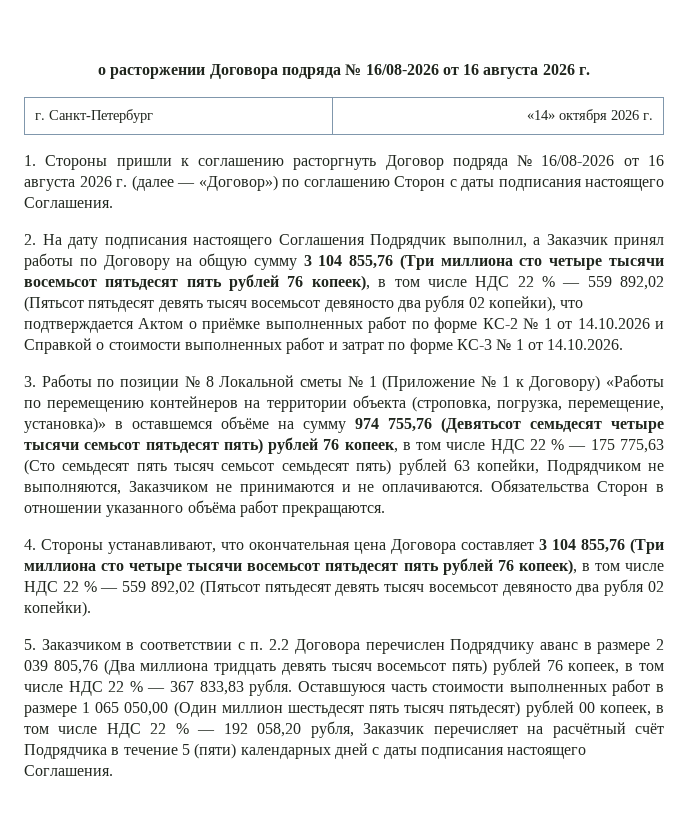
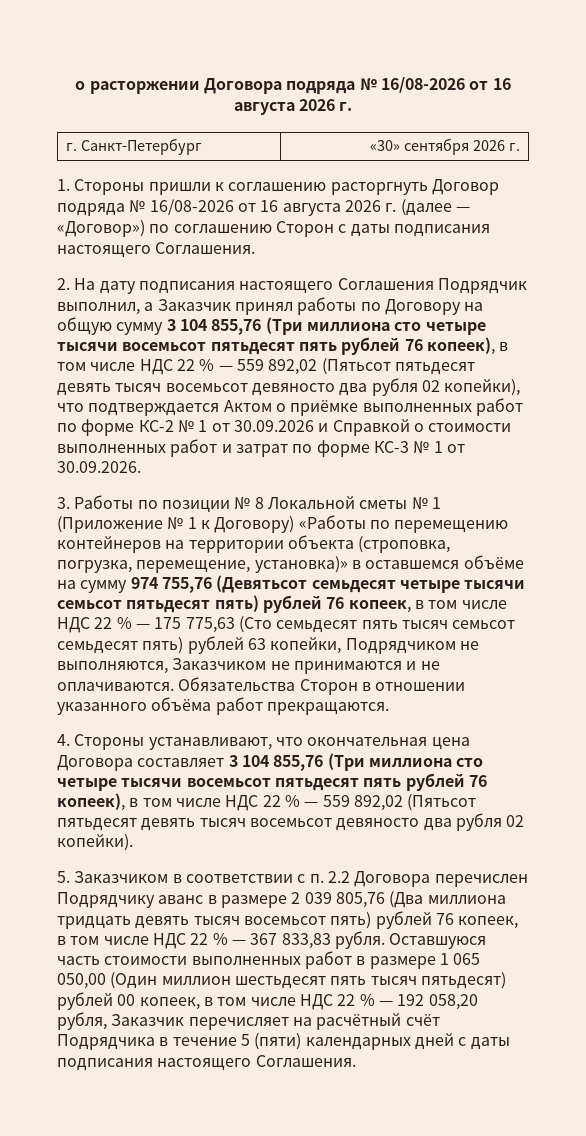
- г. Санкт-Петербург | «14» октября 2026 г.
+ г. Санкт-Петербург | «30» сентября 2026 г.
- 2. На дату подписания настоящего Соглашения Подрядчик выполнил, а Заказчик принял работы по Договору на общую сумму 3 104 855,76 (Три миллиона сто четыре тысячи восемьсот пятьдесят пять рублей 76 копеек), в том числе НДС 22 % — 559 892,02 (Пятьсот пятьдесят девять тысяч восемьсот девяносто два рубля 02 копейки), что подтверждается Актом о приёмке выполненных работ по форме КС-2 № 1 от 14.10.2026 и Справкой о стоимости выполненных работ и затрат по форме КС-3 № 1 от 14.10.2026.
+ 2. На дату подписания настоящего Соглашения Подрядчик выполнил, а Заказчик принял работы по Договору на общую сумму 3 104 855,76 (Три миллиона сто четыре тысячи восемьсот пятьдесят пять рублей 76 копеек), в том числе НДС 22 % — 559 892,02 (Пятьсот пятьдесят девять тысяч восемьсот девяносто два рубля 02 копейки), что подтверждается Актом о приёмке выполненных работ по форме КС-2 № 1 от 30.09.2026 и Справкой о стоимости выполненных работ и затрат по форме КС-3 № 1 от 30.09.2026.

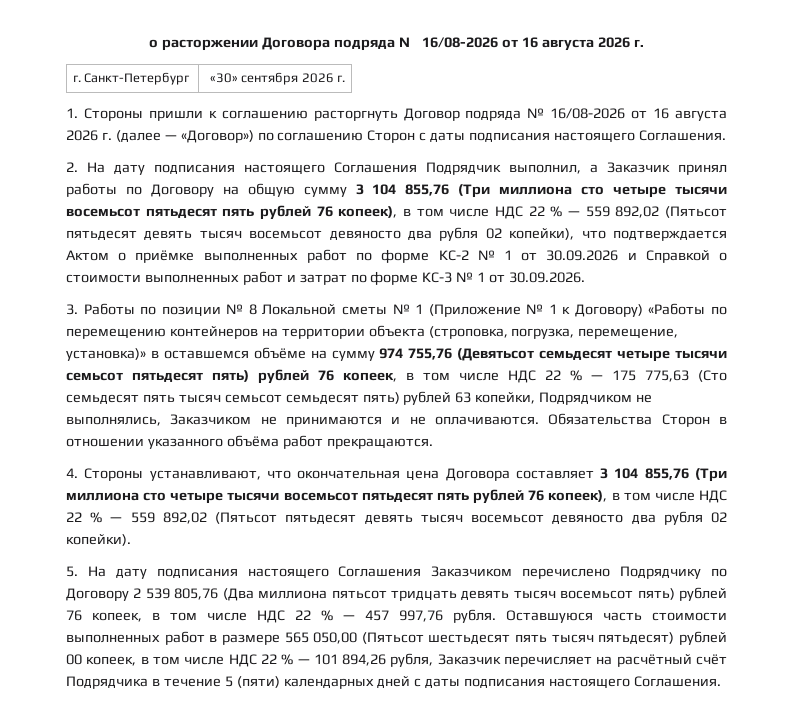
- 3. Работы по позиции № 8 Локальной сметы № 1 (Приложение № 1 к Договору) «Работы по перемещению контейнеров на территории объекта (строповка, погрузка, перемещение, установка)» в оставшемся объёме на сумму 974 755,76 (Девятьсот семьдесят четыре тысячи семьсот пятьдесят пять) рублей 76 копеек, в том числе НДС 22 % — 175 775,63 (Сто семьдесят пять тысяч семьсот семьдесят пять) рублей 63 копейки, Подрядчиком не выполняются, Заказчиком не принимаются и не оплачиваются.
+ 3. Работы по позиции № 8 Локальной сметы № 1 (Приложение № 1 к Договору) «Работы по перемещению контейнеров на территории объекта (строповка, погрузка, перемещение, установка)» в оставшемся объёме на сумму 974 755,76 (Девятьсот семьдесят четыре тысячи семьсот пятьдесят пять) рублей 76 копеек, в том числе НДС 22 % — 175 775,63 (Сто семьдесят пять тысяч семьсот семьдесят пять) рублей 63 копейки, Подрядчиком не выполнялись, Заказчиком не принимаются и не оплачиваются.
- 5. Заказчиком в соответствии с п. 2.2 Договора перечислен Подрядчику аванс в размере 2 039 805,76 (Два миллиона тридцать девять тысяч восемьсот пять) рублей 76 копеек, в том числе НДС 22 % — 367 833,83 рубля.
+ 5. На дату подписания настоящего Соглашения Заказчиком перечислено Подрядчику по Договору 2 539 805,76 (Два миллиона пятьсот тридцать девять тысяч восемьсот пять) рублей 76 копеек, в том числе НДС 22 % — 457 997,76 рубля.
- Оставшуюся часть стоимости выполненных работ в размере 1 065 050,00 (Один миллион шестьдесят пять тысяч пятьдесят) рублей 00 копеек, в том числе НДС 22 % — 192 058,20 рубля, Заказчик перечисляет на расчётный счёт Подрядчика в течение 5 (пяти) календарных дней с даты подписания настоящего Соглашения.
+ Оставшуюся часть стоимости выполненных работ в размере 565 050,00 (Пятьсот шестьдесят пять тысяч пятьдесят) рублей 00 копеек, в том числе НДС 22 % — 101 894,26 рубля, Заказчик перечисляет на расчётный счёт Подрядчика в течение 5 (пяти) календарных дней с даты подписания настоящего Соглашения.

